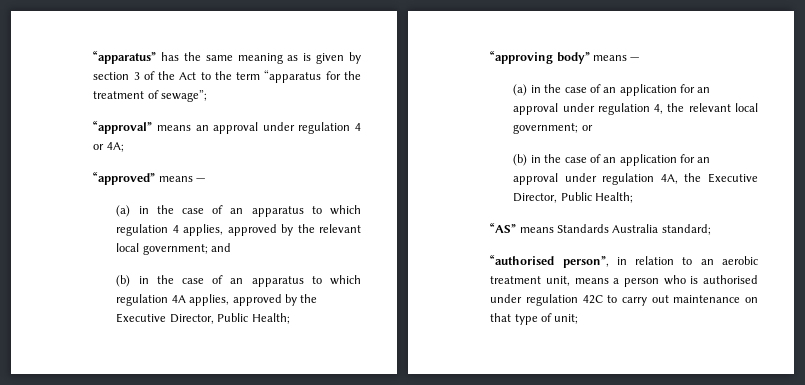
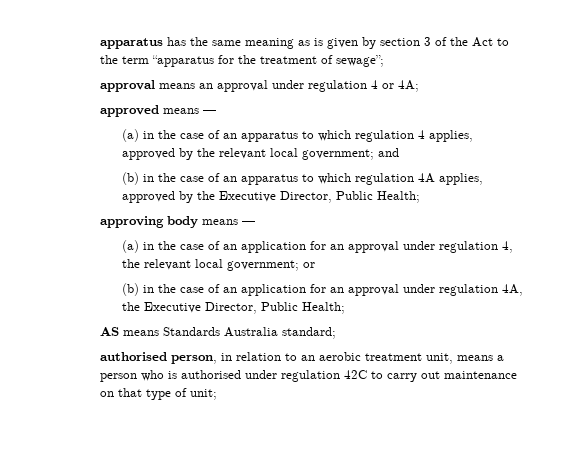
- “apparatus” has the same meaning as is given by section 3 of the Act to the term “apparatus for the treatment of sewage”;
+ apparatus has the same meaning as is given by section 3 of the Act to the term “apparatus for the treatment of sewage”;
- “approval” means an approval under regulation 4 or 4A;
+ approval means an approval under regulation 4 or 4A;
- “approved” means —
+ approved means —
- “approving body” means —
+ approving body means —
- “AS” means Standards Australia standard;
+ AS means Standards Australia standard;
- “authorised person”, in relation to an aerobic treatment unit, means a person who is authorised under regulation 42C to carry out maintenance on that type of unit;
+ authorised person, in relation to an aerobic treatment unit, means a person who is authorised under regulation 42C to carry out maintenance on that type of unit;

